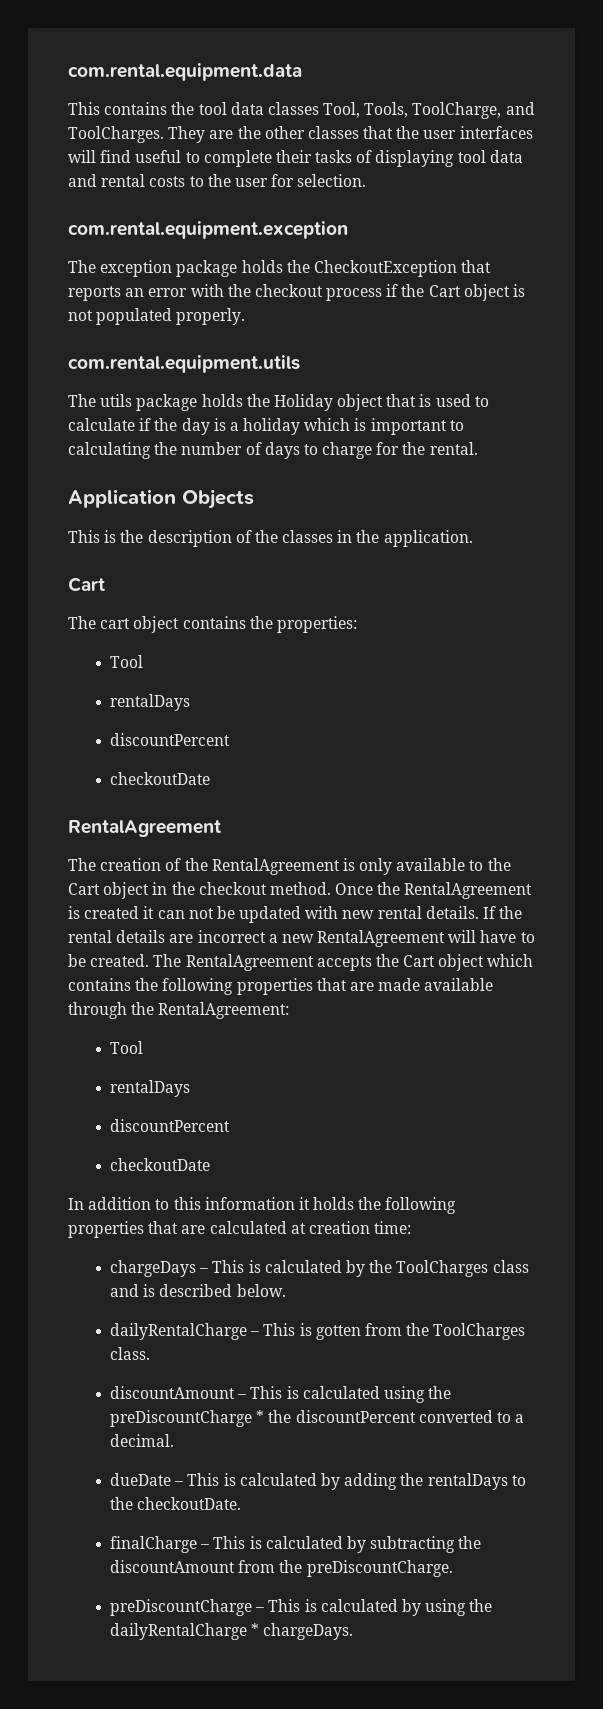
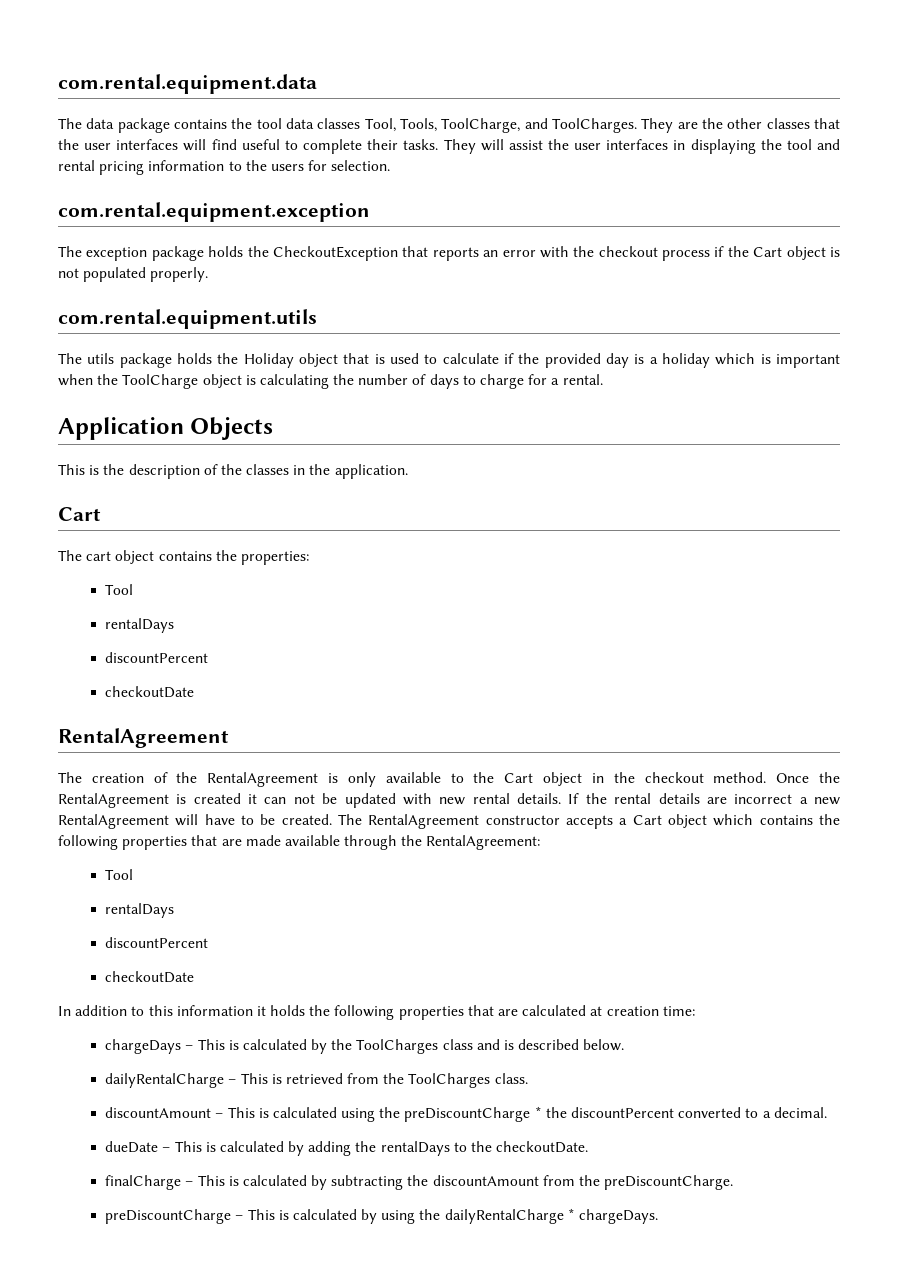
- This contains the tool data classes Tool, Tools, ToolCharge, and ToolCharges.
+ The data package contains the tool data classes Tool, Tools, ToolCharge, and ToolCharges.
- They are the other classes that the user interfaces will find useful to complete their tasks of displaying tool data and rental costs to the user for selection.
+ They are the other classes that the user interfaces will find useful to complete their tasks. They will assist the user interfaces in displaying the tool and rental pricing information to the users for selection.
- The utils package holds the Holiday object that is used to calculate if the day is a holiday which is important to calculating the number of days to charge for the rental.
+ The utils package holds the Holiday object that is used to calculate if the provided day is a holiday which is important when the ToolCharge object is calculating the number of days to charge for a rental.
- The RentalAgreement accepts the Cart object which contains the following properties that are made available through the RentalAgreement:
+ The RentalAgreement constructor accepts a Cart object which contains the following properties that are made available through the RentalAgreement:
- dailyRentalCharge – This is gotten from the ToolCharges class.
+ dailyRentalCharge – This is retrieved from the ToolCharges class.

